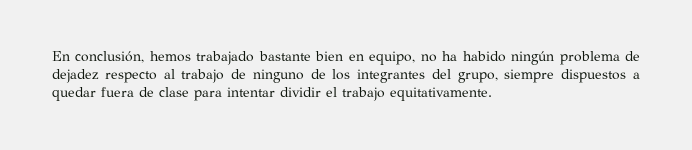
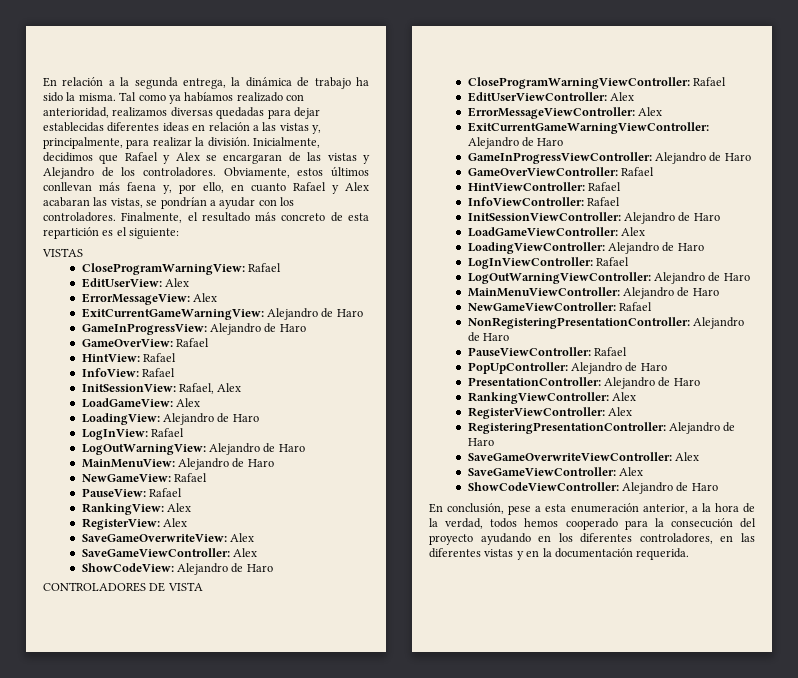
- En conclusión, hemos trabajado bastante bien en equipo, no ha habido ningún problema de dejadez respecto al trabajo de ninguno de los integrantes del grupo, siempre dispuestos a quedar fuera de clase para intentar dividir el trabajo equitativamente.
+ En relación a la segunda entrega, la dinámica de trabajo ha sido la misma. Tal como ya habíamos realizado con anterioridad, realizamos diversas quedadas para dejar establecidas diferentes ideas en relación a las vistas y, principalmente, para realizar la división. Inicialmente, decidimos que Rafael y Alex se encargaran de las vistas y Alejandro de los controladores. Obviamente, estos últimos conllevan más faena y, por ello, en cuanto Rafael y Alex acabaran las vistas, se pondrían a ayudar con los controladores. Finalmente, el resultado más concreto de esta repartición es el siguiente:
+ VISTAS
+ CloseProgramWarningView: Rafael
+ EditUserView: Alex
+ ErrorMessageView: Alex
+ ExitCurrentGameWarningView: Alejandro de Haro
+ GameInProgressView: Alejandro de Haro
+ GameOverView: Rafael
+ HintView: Rafael
+ InfoView: Rafael
+ InitSessionView: Rafael, Alex
+ LoadGameView: Alex
+ LoadingView: Alejandro de Haro
+ LogInView: Rafael
+ LogOutWarningView: Alejandro de Haro
+ MainMenuView: Alejandro de Haro
+ NewGameView: Rafael
+ PauseView: Rafael
+ RankingView: Alex
+ RegisterView: Alex
+ SaveGameOverwriteView: Alex
+ SaveGameViewController: Alex
+ ShowCodeView: Alejandro de Haro
+ CONTROLADORES DE VISTA
+ CloseProgramWarningViewController: Rafael
+ EditUserViewController: Alex
+ ErrorMessageViewController: Alex
+ ExitCurrentGameWarningViewController: Alejandro de Haro
+ GameInProgressViewController: Alejandro de Haro
+ GameOverViewController: Rafael
+ HintViewController: Rafael
+ InfoViewController: Rafael
+ InitSessionViewController: Alejandro de Haro
+ LoadGameViewController: Alex
+ LoadingViewController: Alejandro de Haro
+ LogInViewController: Rafael
+ LogOutWarningViewController: Alejandro de Haro
+ MainMenuViewController: Alejandro de Haro
+ NewGameViewController: Rafael
+ NonRegisteringPresentationController: Alejandro de Haro
+ PauseViewController: Rafael
+ PopUpController: Alejandro de Haro
+ PresentationController: Alejandro de Haro
+ RankingViewController: Alex
+ RegisterViewController: Alex
+ RegisteringPresentationController: Alejandro de Haro
+ SaveGameOverwriteViewController: Alex
+ SaveGameViewController: Alex
+ ShowCodeViewController: Alejandro de Haro
+ En conclusión, pese a esta enumeración anterior, a la hora de la verdad, todos hemos cooperado para la consecución del proyecto ayudando en los diferentes controladores, en las diferentes vistas y en la documentación requerida.

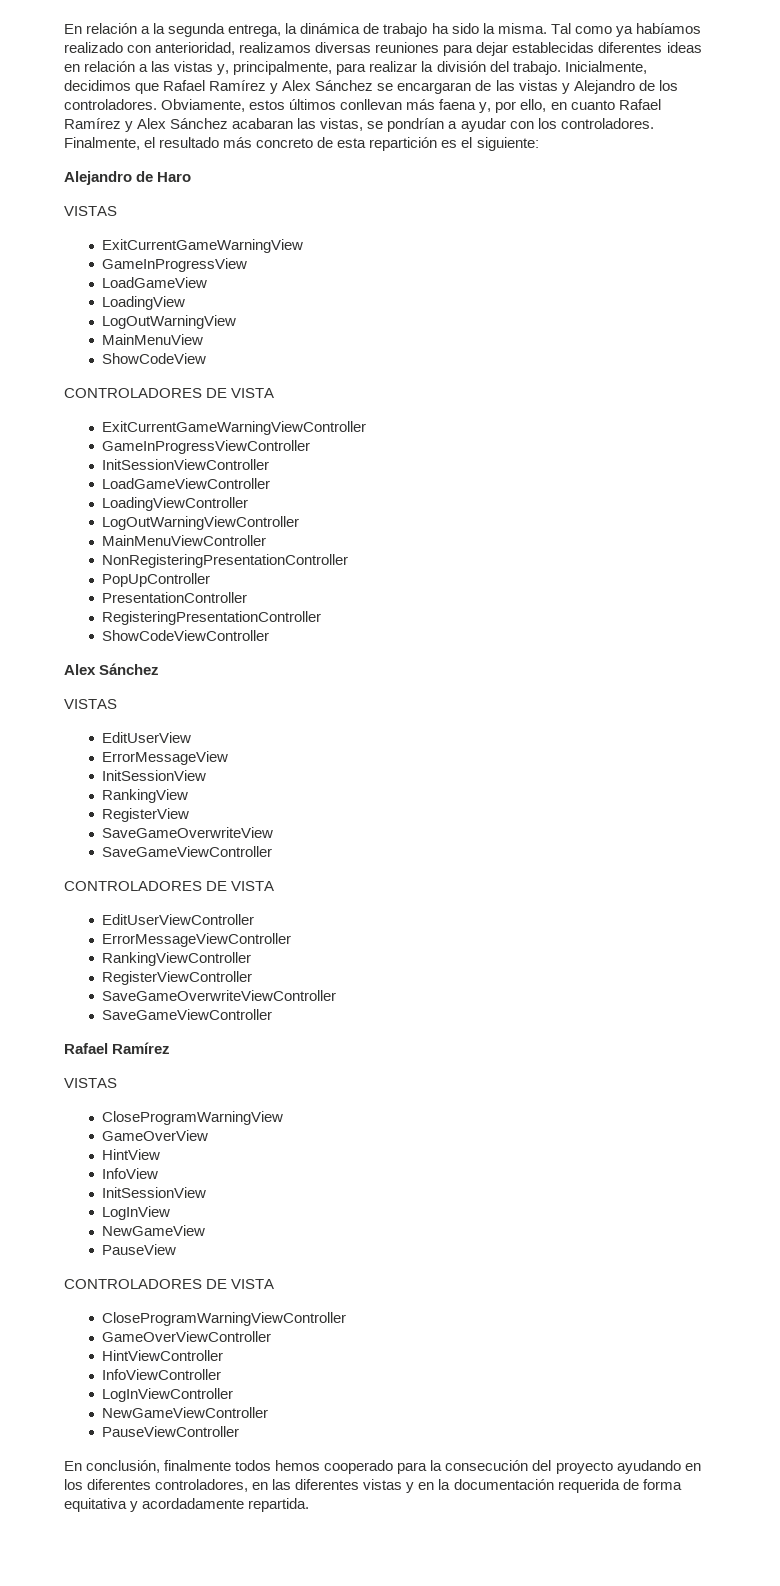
- Tal como ya habíamos realizado con anterioridad, realizamos diversas quedadas para dejar establecidas diferentes ideas en relación a las vistas y, principalmente, para realizar la división.
+ Tal como ya habíamos realizado con anterioridad, realizamos diversas reuniones para dejar establecidas diferentes ideas en relación a las vistas y, principalmente, para realizar la división del trabajo.
- Inicialmente, decidimos que Rafael y Alex se encargaran de las vistas y Alejandro de los controladores.
+ Inicialmente, decidimos que Rafael Ramírez y Alex Sánchez se encargaran de las vistas y Alejandro de los controladores.
- Obviamente, estos últimos conllevan más faena y, por ello, en cuanto Rafael y Alex acabaran las vistas, se pondrían a ayudar con los controladores.
+ Obviamente, estos últimos conllevan más faena y, por ello, en cuanto Rafael Ramírez y Alex Sánchez acabaran las vistas, se pondrían a ayudar con los controladores.
+ Alejandro de Haro
  VISTAS
- CloseProgramWarningView: Rafael
- EditUserView: Alex
- ErrorMessageView: Alex
- ExitCurrentGameWarningView: Alejandro de Haro
- GameInProgressView: Alejandro de Haro
- GameOverView: Rafael
- HintView: Rafael
- InfoView: Rafael
- InitSessionView: Rafael, Alex
- LoadGameView: Alex
- LoadingView: Alejandro de Haro
- LogInView: Rafael
- LogOutWarningView: Alejandro de Haro
- MainMenuView: Alejandro de Haro
- NewGameView: Rafael
- PauseView: Rafael
- RankingView: Alex
- RegisterView: Alex
- SaveGameOverwriteView: Alex
- SaveGameViewController: Alex
- ShowCodeView: Alejandro de Haro
+ ExitCurrentGameWarningView
+ GameInProgressView
+ LoadGameView
+ LoadingView
+ LogOutWarningView
+ MainMenuView
+ ShowCodeView
  CONTROLADORES DE VISTA
- CloseProgramWarningViewController: Rafael
- EditUserViewController: Alex
- ErrorMessageViewController: Alex
- ExitCurrentGameWarningViewController: Alejandro de Haro
- GameInProgressViewController: Alejandro de Haro
- GameOverViewController: Rafael
- HintViewController: Rafael
- InfoViewController: Rafael
- InitSessionViewController: Alejandro de Haro
- LoadGameViewController: Alex
- LoadingViewController: Alejandro de Haro
- LogInViewController: Rafael
- LogOutWarningViewController: Alejandro de Haro
- MainMenuViewController: Alejandro de Haro
- NewGameViewController: Rafael
- NonRegisteringPresentationController: Alejandro de Haro
- PauseViewController: Rafael
- PopUpController: Alejandro de Haro
- PresentationController: Alejandro de Haro
- RankingViewController: Alex
- RegisterViewController: Alex
- RegisteringPresentationController: Alejandro de Haro
- SaveGameOverwriteViewController: Alex
- SaveGameViewController: Alex
- ShowCodeViewController: Alejandro de Haro
- En conclusión, pese a esta enumeración anterior, a la hora de la verdad, todos hemos cooperado para la consecución del proyecto ayudando en los diferentes controladores, en las diferentes vistas y en la documentación requerida.
+ ExitCurrentGameWarningViewController
+ GameInProgressViewController
+ InitSessionViewController
+ LoadGameViewController
+ LoadingViewController
+ LogOutWarningViewController
+ MainMenuViewController
+ NonRegisteringPresentationController
+ PopUpController
+ PresentationController
+ RegisteringPresentationController
+ ShowCodeViewController
+ Alex Sánchez
+ VISTAS
+ EditUserView
+ ErrorMessageView
+ InitSessionView
+ RankingView
+ RegisterView
+ SaveGameOverwriteView
+ SaveGameViewController
+ CONTROLADORES DE VISTA
+ EditUserViewController
+ ErrorMessageViewController
+ RankingViewController
+ RegisterViewController
+ SaveGameOverwriteViewController
+ SaveGameViewController
+ Rafael Ramírez
+ VISTAS
+ CloseProgramWarningView
+ GameOverView
+ HintView
+ InfoView
+ InitSessionView
+ LogInView
+ NewGameView
+ PauseView
+ CONTROLADORES DE VISTA
+ CloseProgramWarningViewController
+ GameOverViewController
+ HintViewController
+ InfoViewController
+ LogInViewController
+ NewGameViewController
+ PauseViewController
+ En conclusión, finalmente todos hemos cooperado para la consecución del proyecto ayudando en los diferentes controladores, en las diferentes vistas y en la documentación requerida de forma equitativa y acordadamente repartida.

